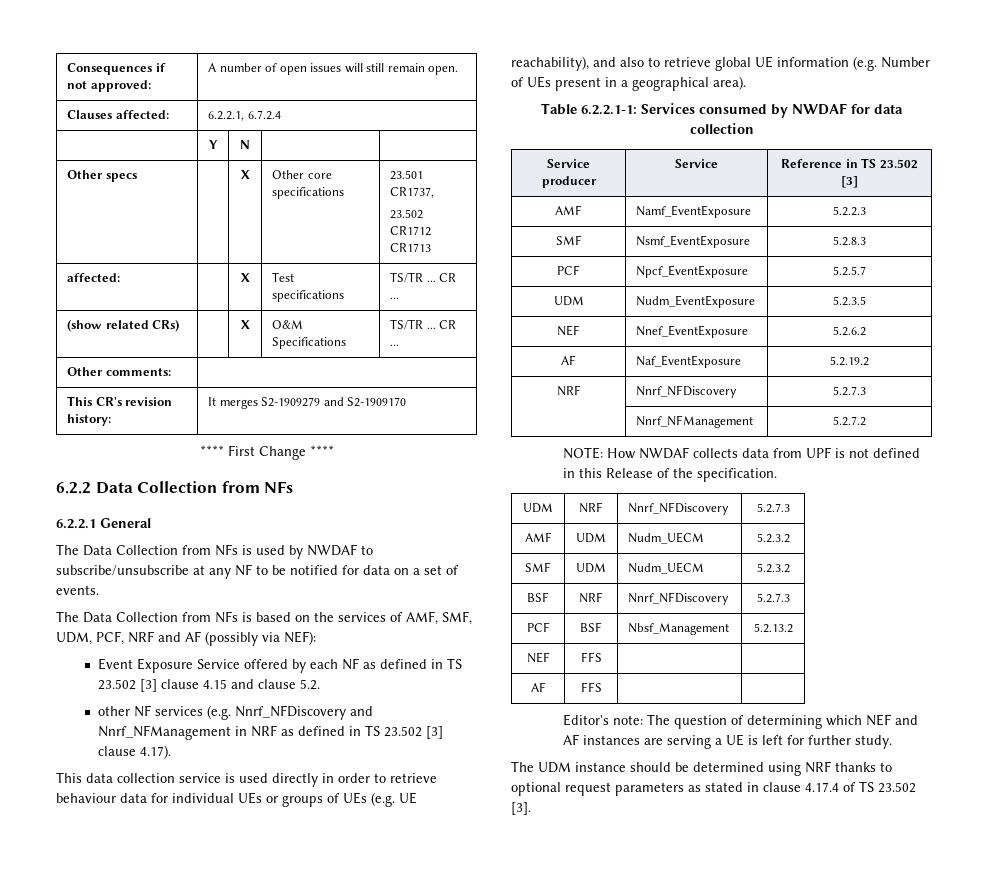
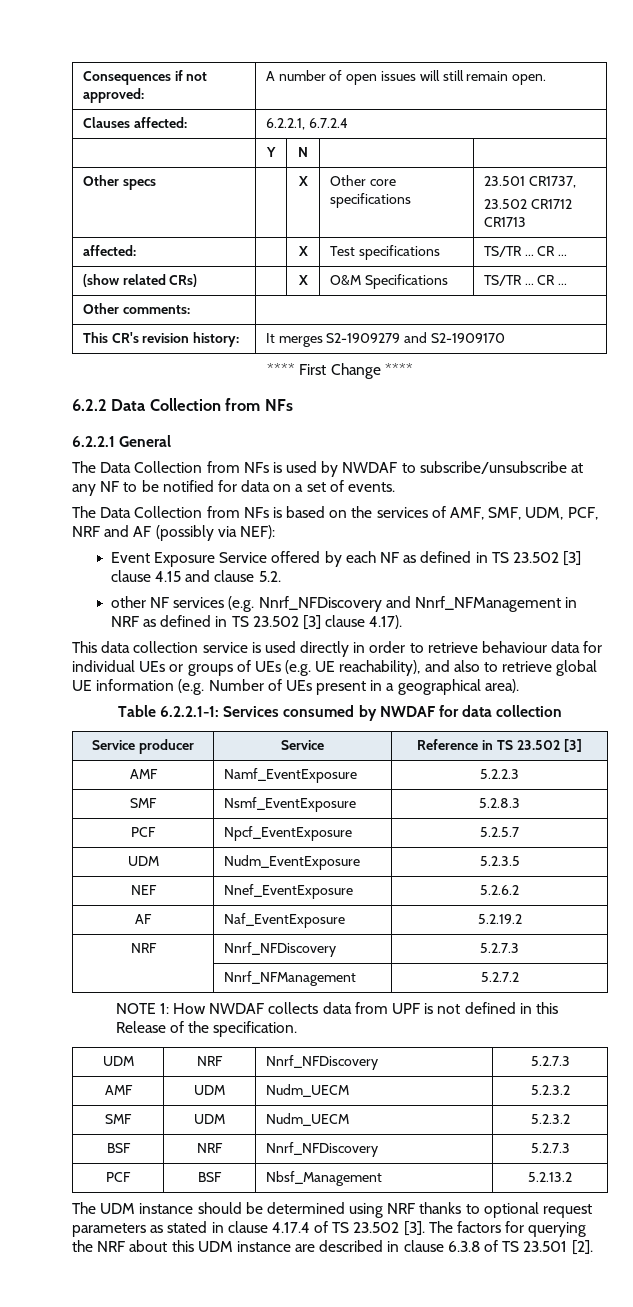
- NOTE: How NWDAF collects data from UPF is not defined in this Release of the specification.
+ NOTE 1: How NWDAF collects data from UPF is not defined in this Release of the specification.
- NEF | FFS | |
- AF | FFS | |
- Editor's note: The question of determining which NEF and AF instances are serving a UE is left for further study.
+ The factors for querying the NRF about this UDM instance are described in clause 6.3.8 of TS 23.501 [2].

